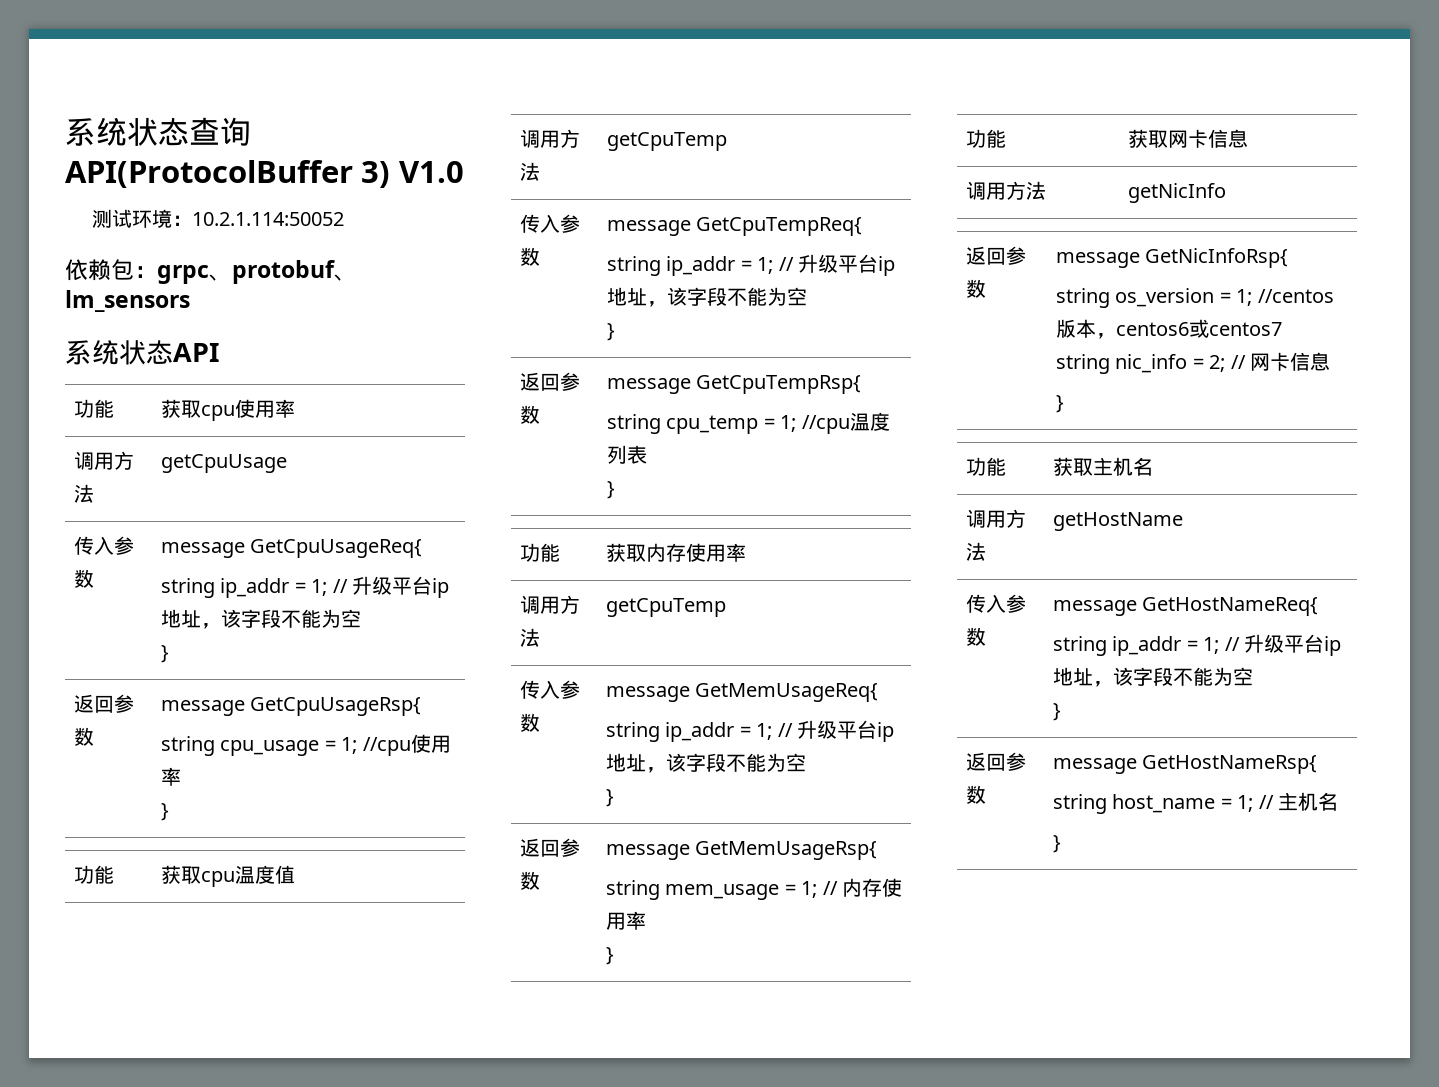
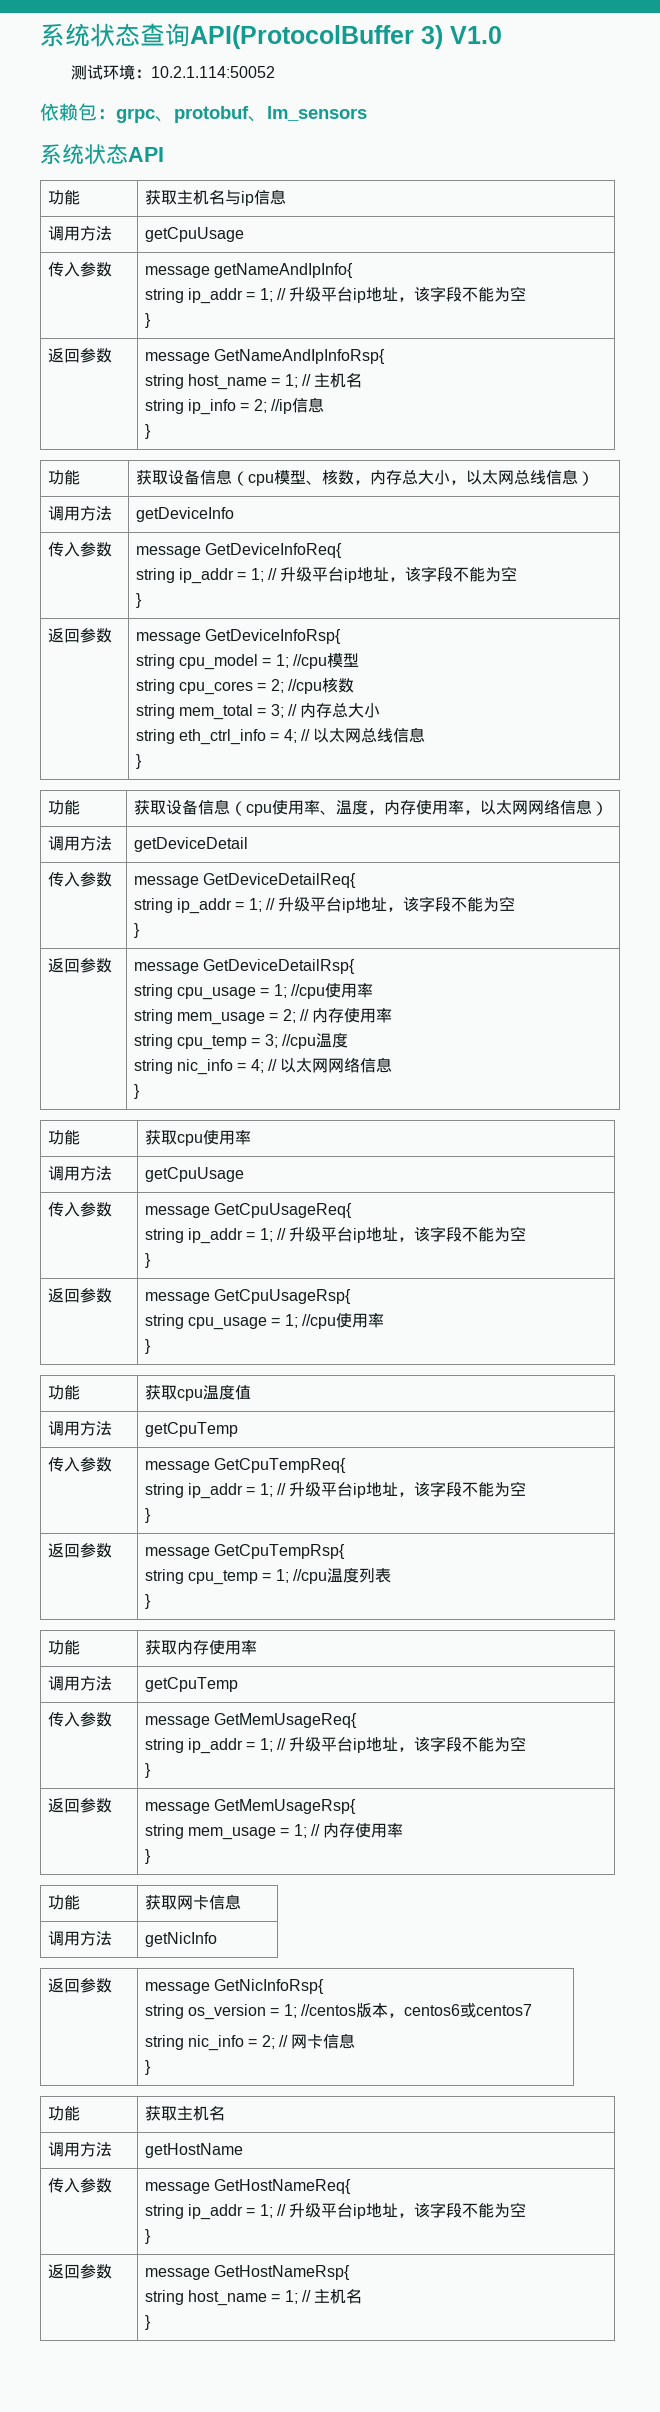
+ 功能 | 获取主机名与ip信息
+ 调用方法 | getCpuUsage
+ 传入参数 | message getNameAndIpInfo{
+ string ip_addr = 1; // 升级平台ip地址，该字段不能为空
+ }
+ 返回参数 | message GetNameAndIpInfoRsp{
+ string host_name = 1; // 主机名
+ string ip_info = 2; //ip信息
+ }
+ 功能 | 获取设备信息（cpu模型、核数，内存总大小，以太网总线信息）
+ 调用方法 | getDeviceInfo
+ 传入参数 | message GetDeviceInfoReq{
+ string ip_addr = 1; // 升级平台ip地址，该字段不能为空
+ }
+ 返回参数 | message GetDeviceInfoRsp{
+ string cpu_model = 1; //cpu模型
+ string cpu_cores = 2; //cpu核数
+ string mem_total = 3; // 内存总大小
+ string eth_ctrl_info = 4; // 以太网总线信息
+ }
+ 功能 | 获取设备信息（cpu使用率、温度，内存使用率，以太网网络信息）
+ 调用方法 | getDeviceDetail
+ 传入参数 | message GetDeviceDetailReq{
+ string ip_addr = 1; // 升级平台ip地址，该字段不能为空
+ }
+ 返回参数 | message GetDeviceDetailRsp{
+ string cpu_usage = 1; //cpu使用率
+ string mem_usage = 2; // 内存使用率
+ string cpu_temp = 3; //cpu温度
+ string nic_info = 4; // 以太网网络信息
+ }

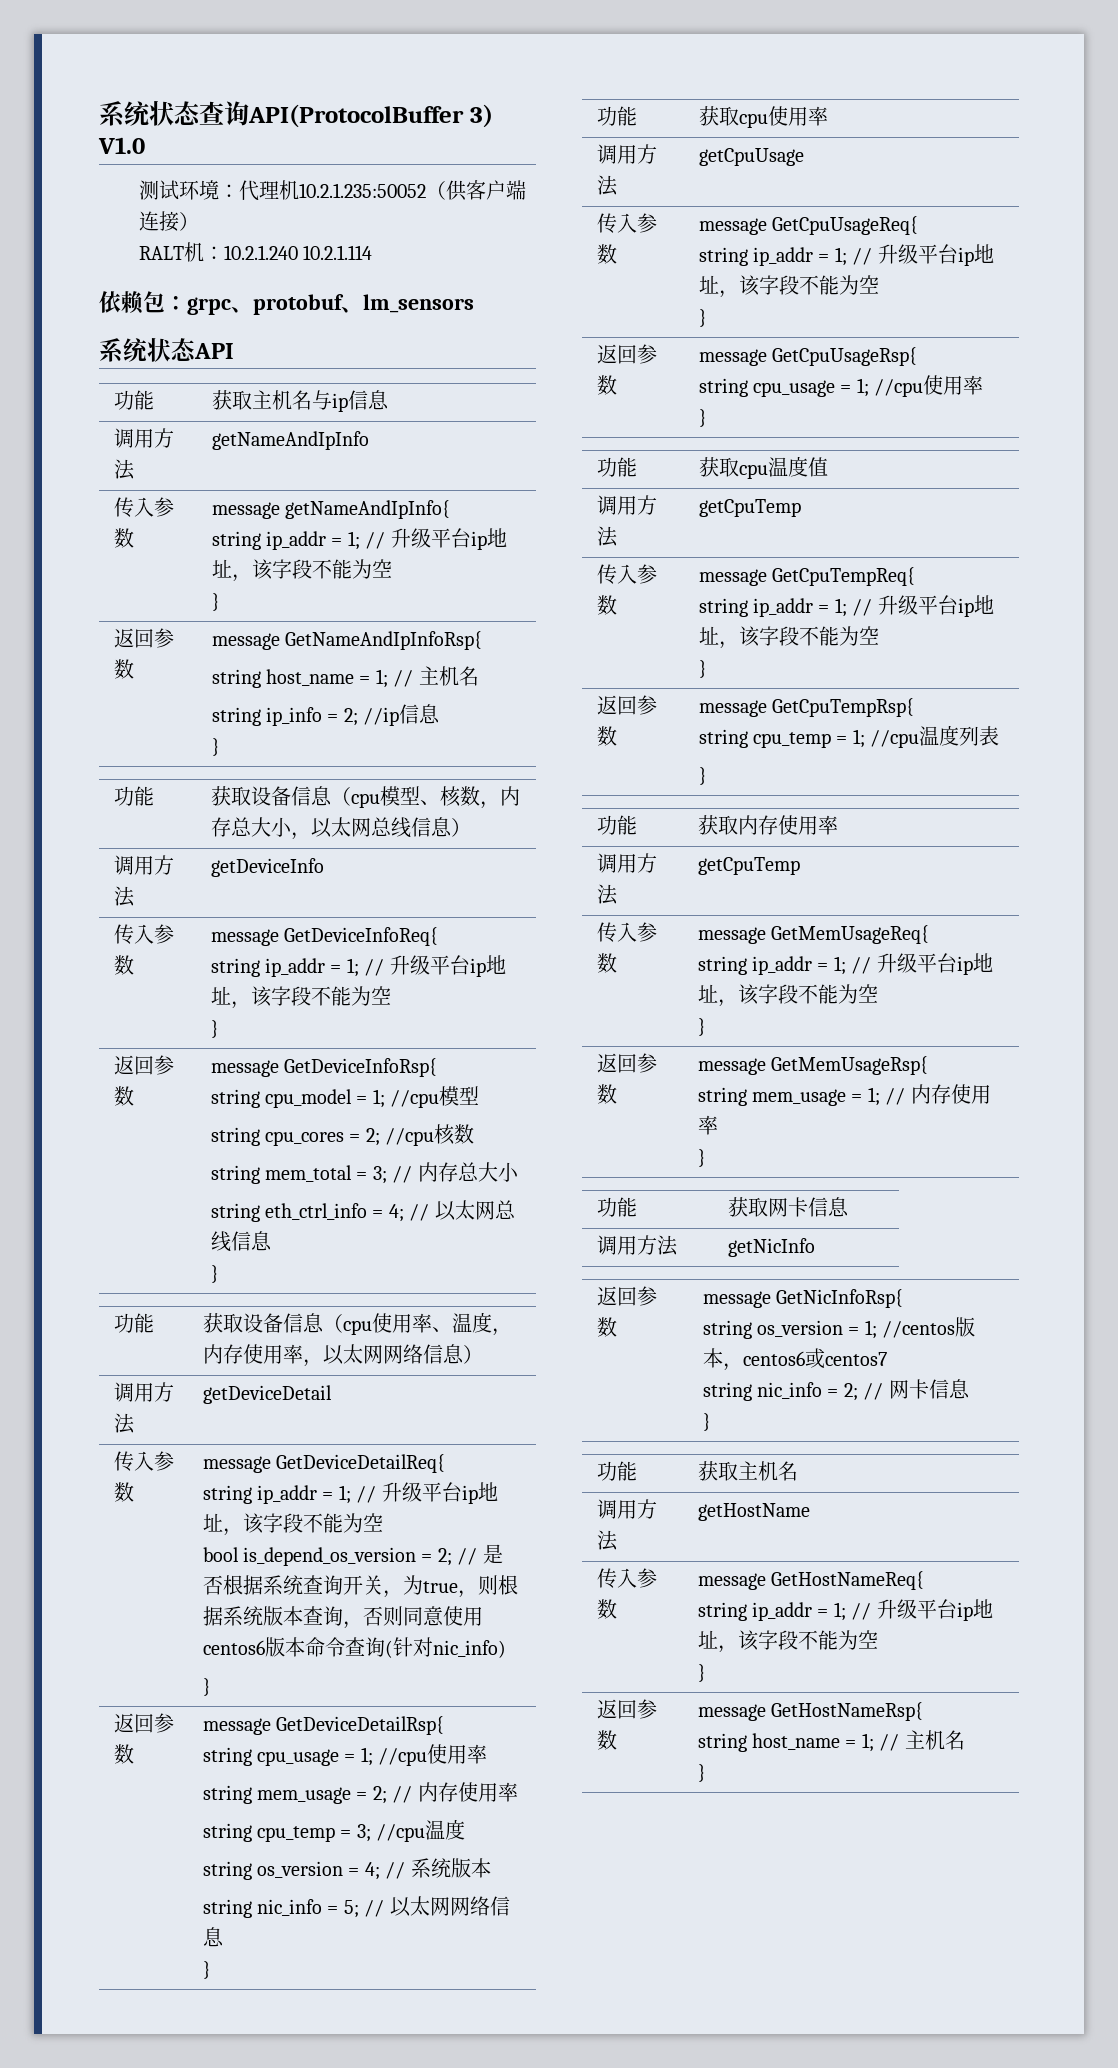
- 测试环境：10.2.1.114:50052
+ 测试环境：代理机10.2.1.235:50052（供客户端连接）
+ RALT机：10.2.1.240 10.2.1.114
  功能 | 获取主机名与ip信息
- 调用方法 | getCpuUsage
+ 调用方法 | getNameAndIpInfo
+ bool is_depend_os_version = 2; // 是否根据系统查询开关，为true，则根据系统版本查询，否则同意使用centos6版本命令查询(针对nic_info)
  返回参数 | message GetDeviceDetailRsp{
  string cpu_usage = 1; //cpu使用率
  string mem_usage = 2; // 内存使用率
  string cpu_temp = 3; //cpu温度
- string nic_info = 4; // 以太网网络信息
+ string os_version = 4; // 系统版本
+ string nic_info = 5; // 以太网网络信息

